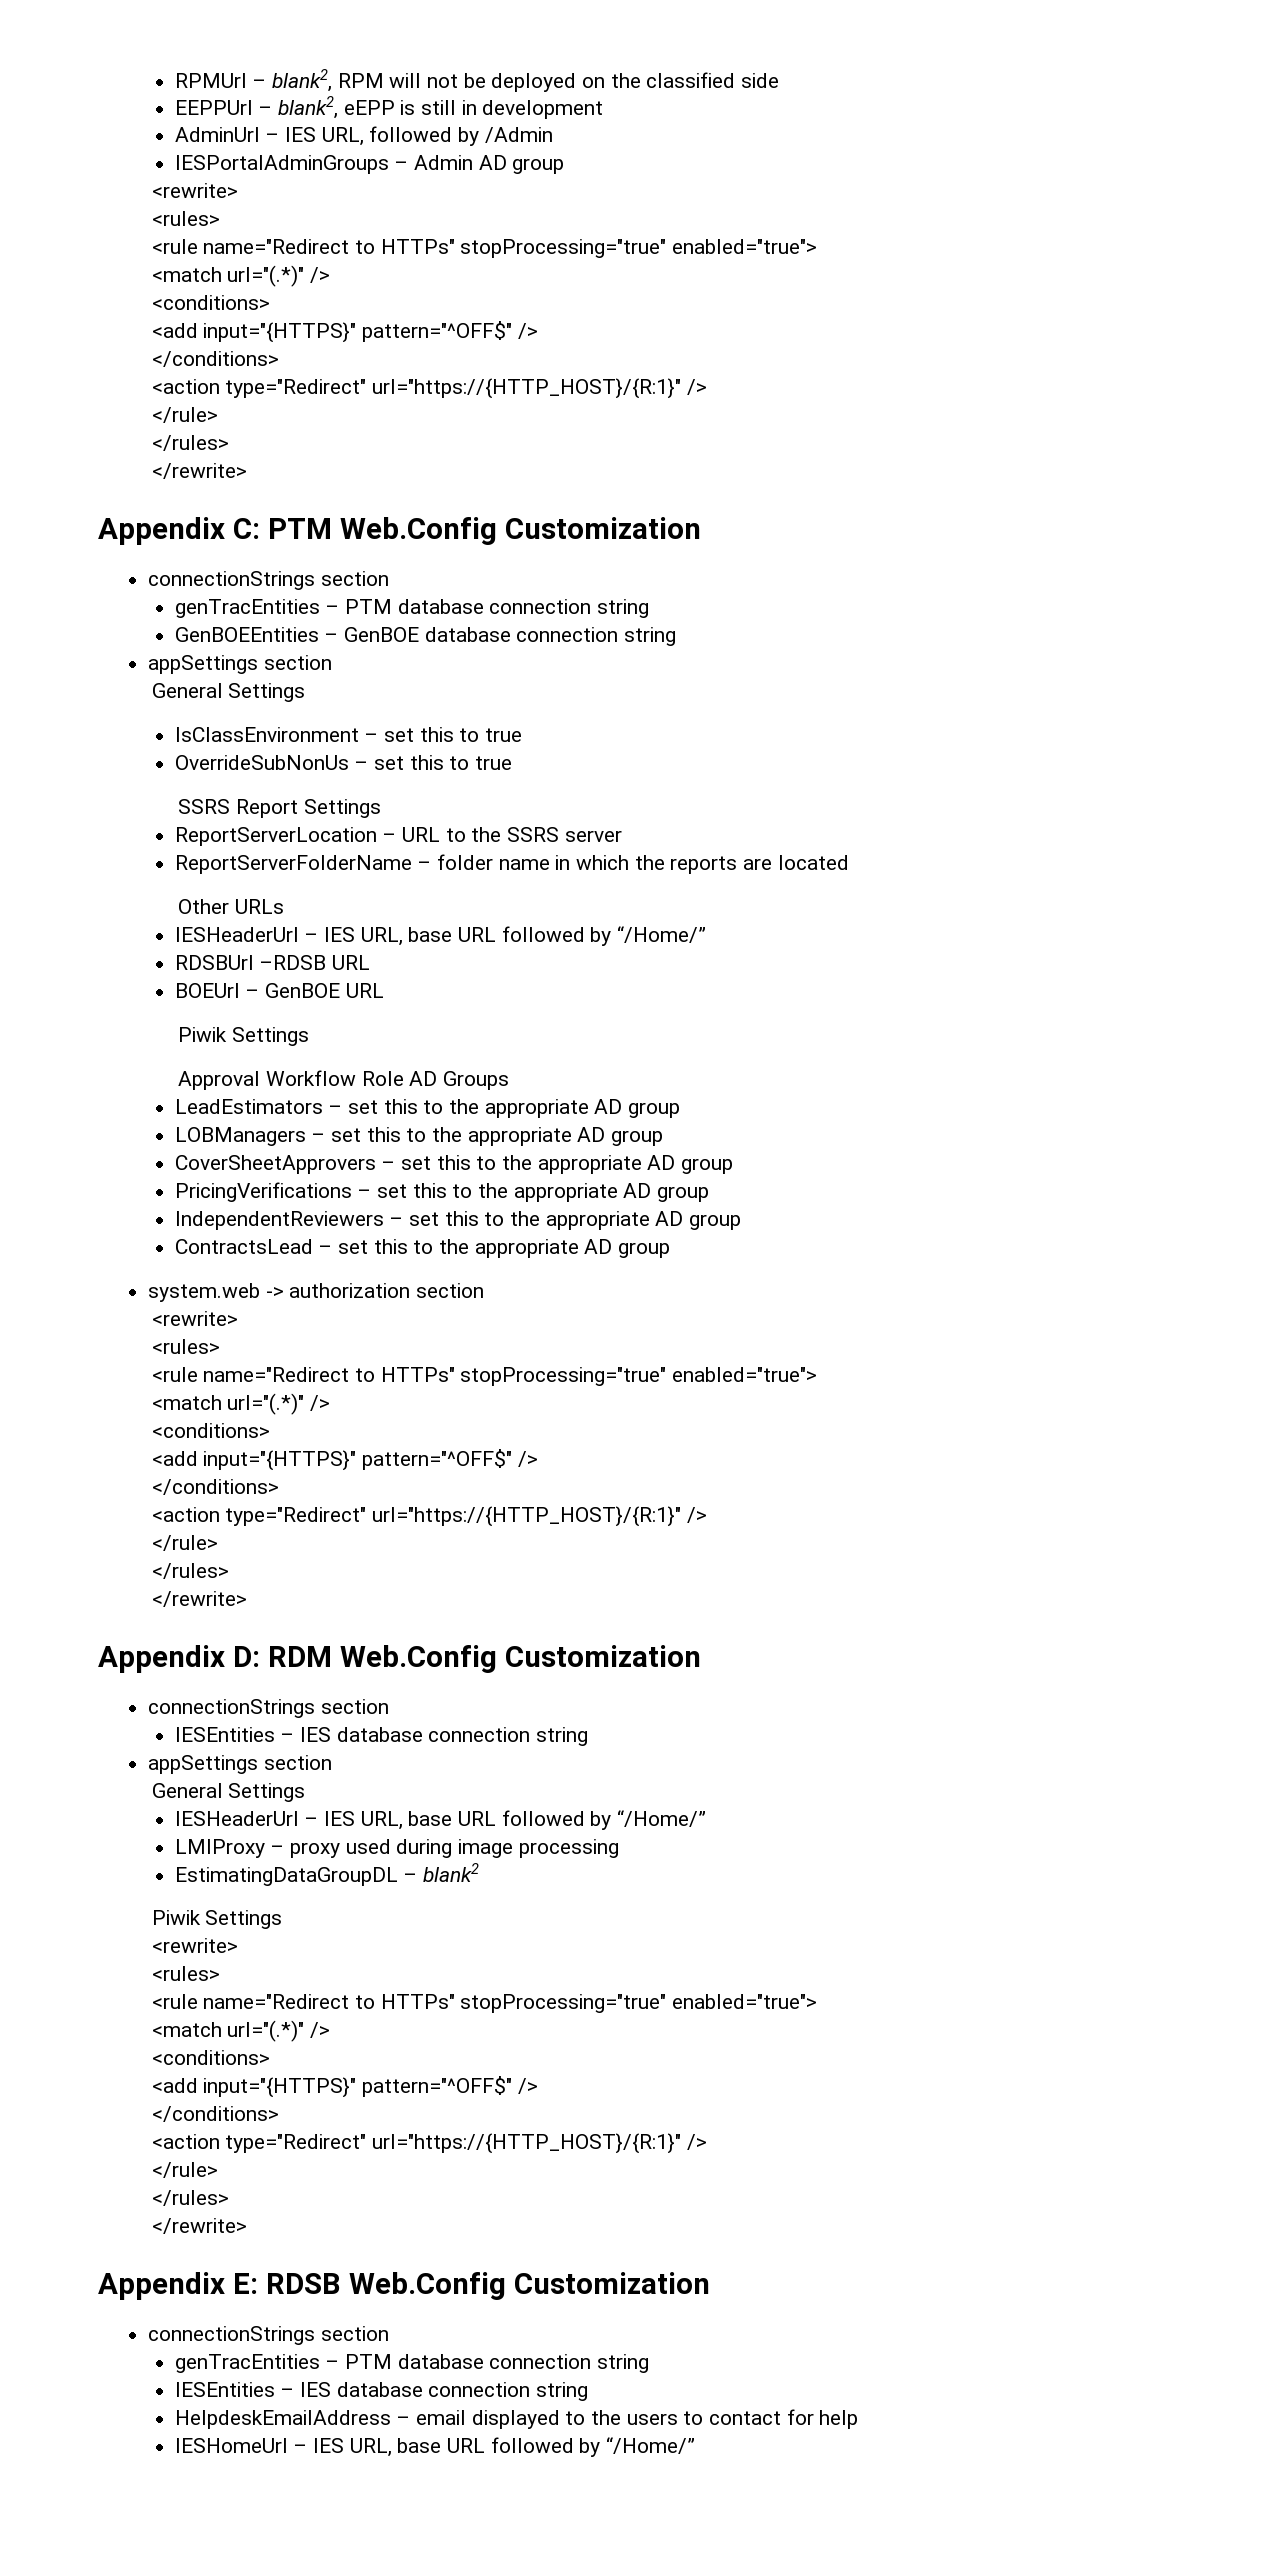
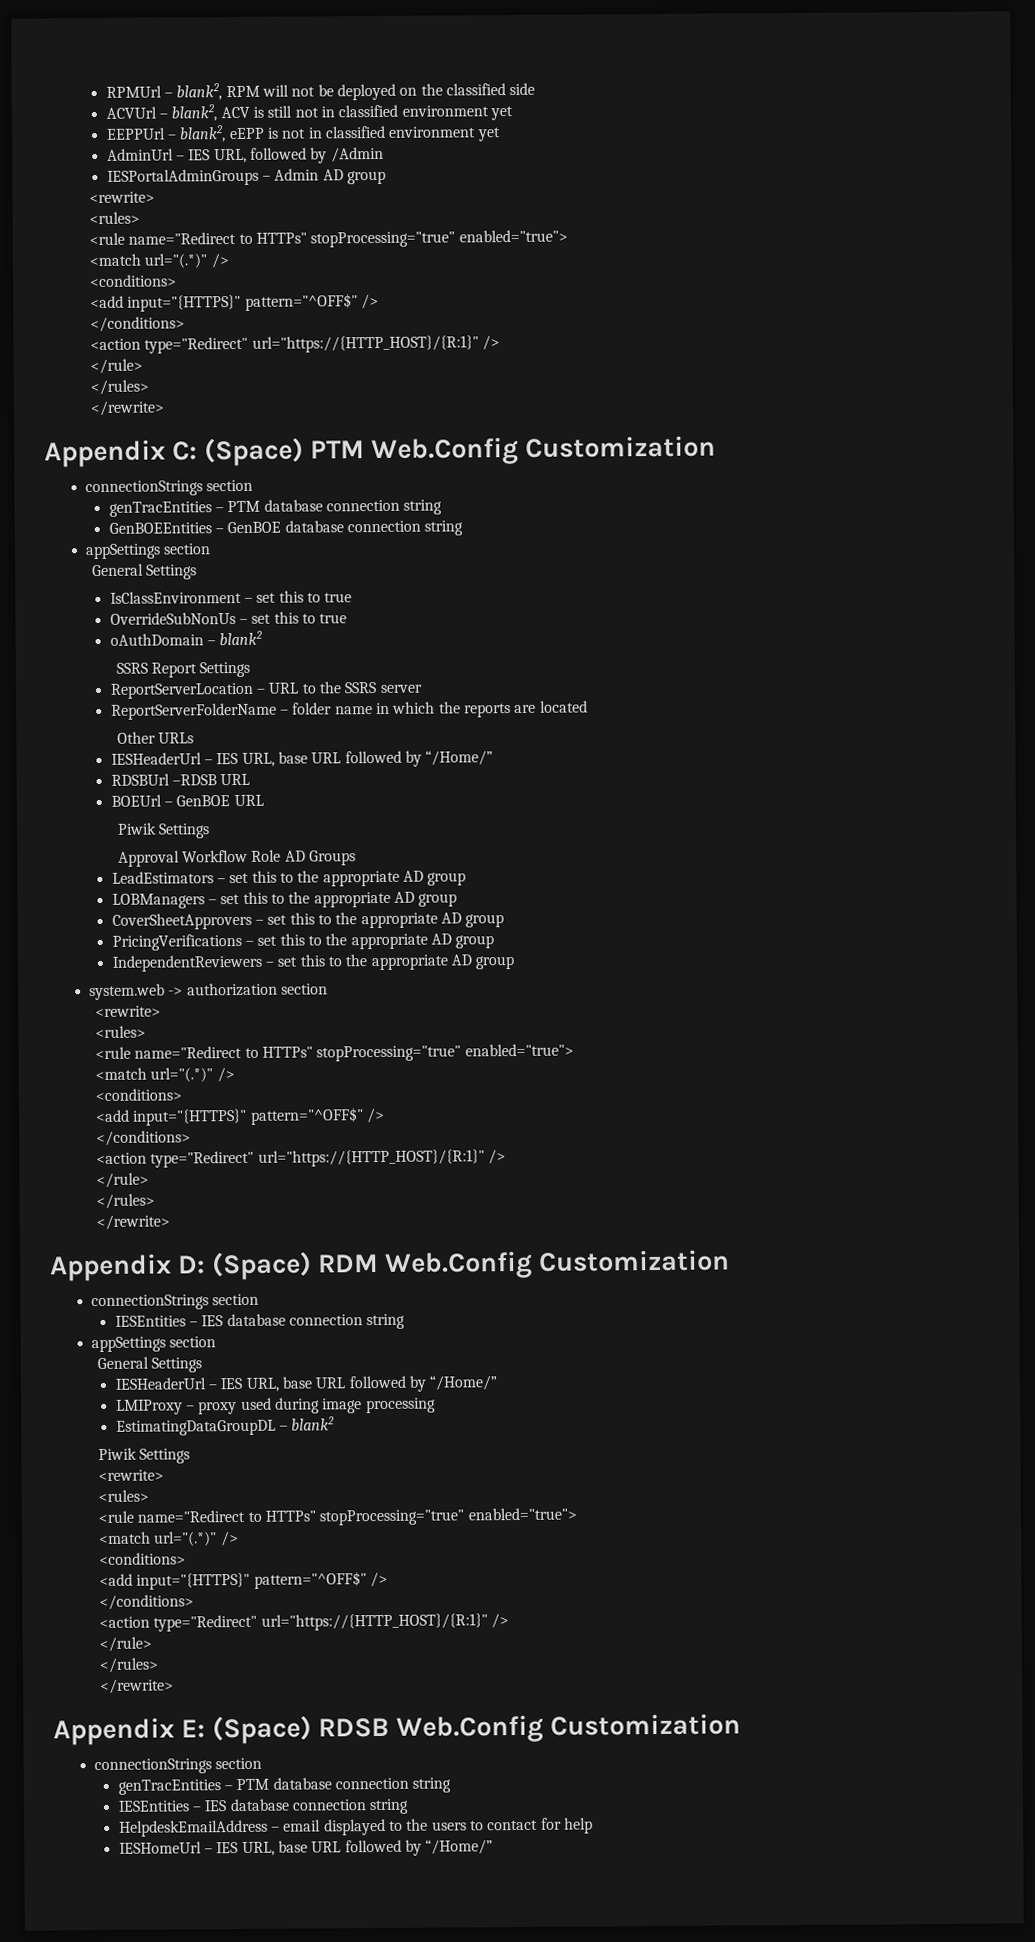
+ ACVUrl – blank2, ACV is still not in classified environment yet
- EEPPUrl – blank2, eEPP is still in development
+ EEPPUrl – blank2, eEPP is not in classified environment yet
- Appendix C: PTM Web.Config Customization
+ Appendix C: (Space) PTM Web.Config Customization
+ oAuthDomain – blank2
- ContractsLead – set this to the appropriate AD group
- Appendix D: RDM Web.Config Customization
+ Appendix D: (Space) RDM Web.Config Customization
- Appendix E: RDSB Web.Config Customization
+ Appendix E: (Space) RDSB Web.Config Customization

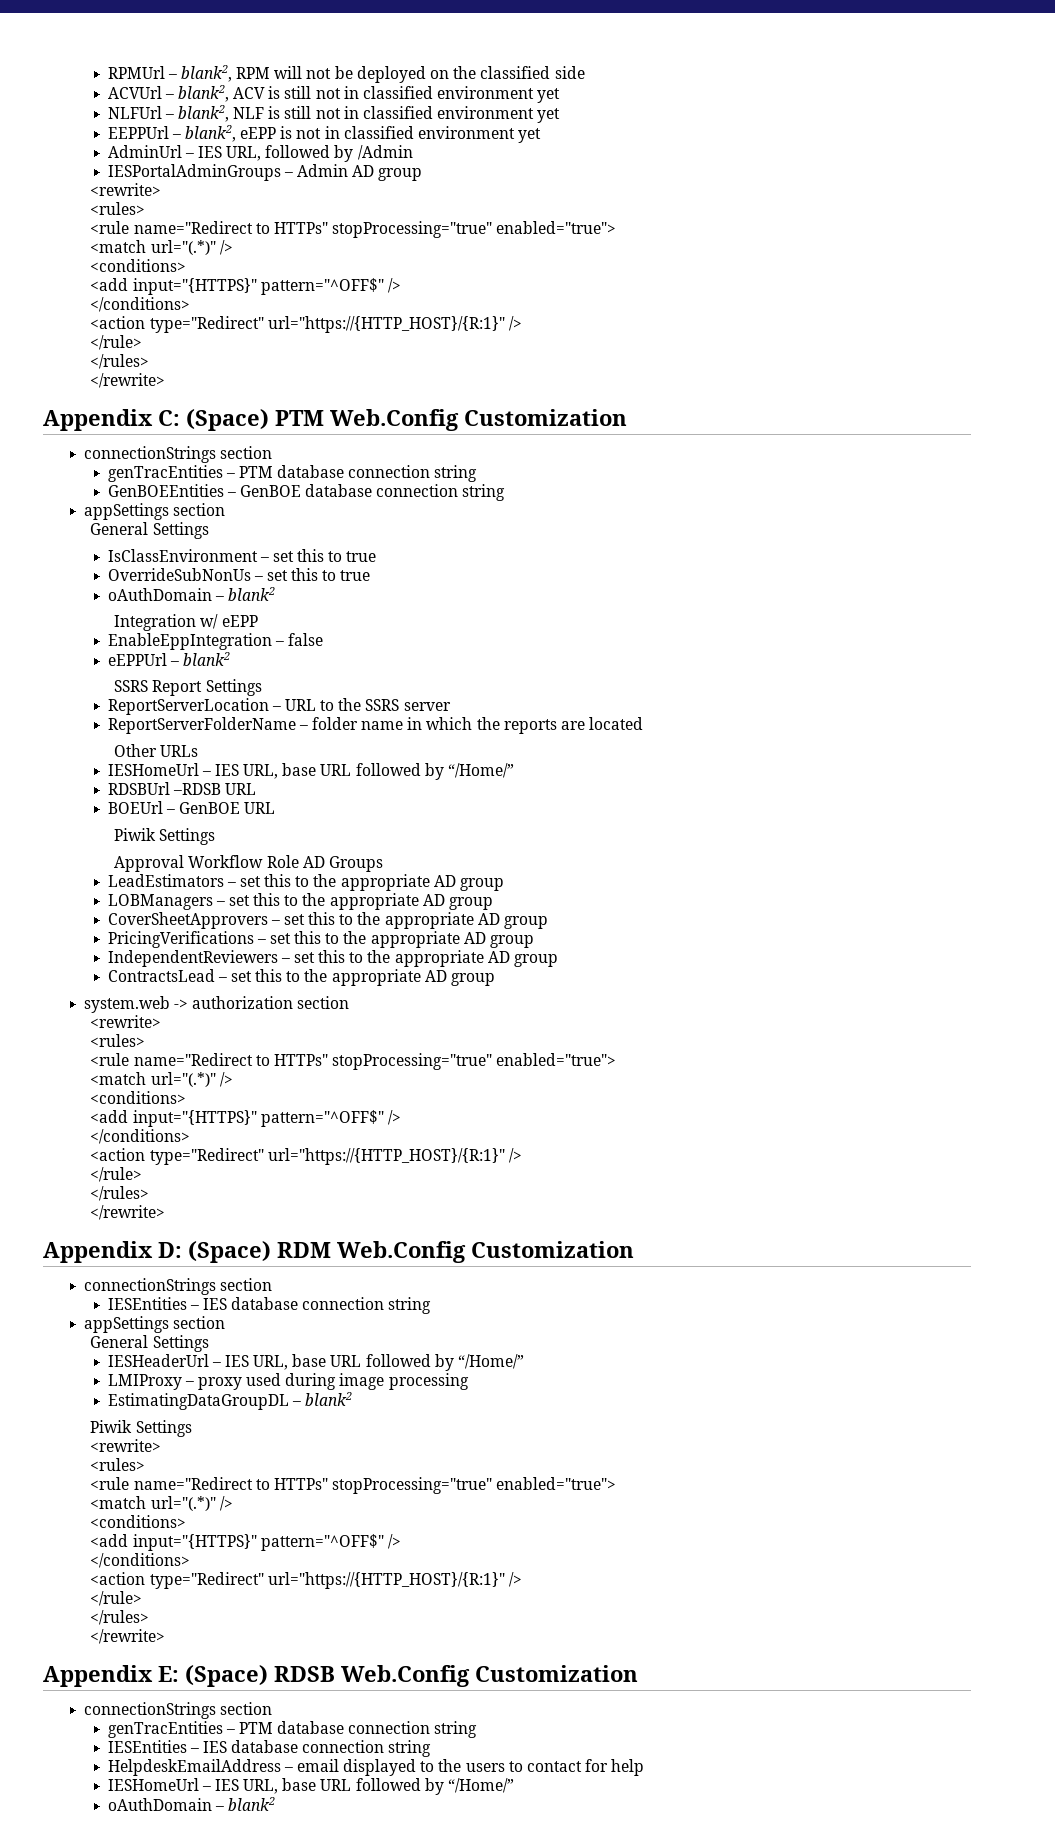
+ NLFUrl – blank2, NLF is still not in classified environment yet
+ Integration w/ eEPP
+ EnableEppIntegration – false
+ eEPPUrl – blank2
  Other URLs
- IESHeaderUrl – IES URL, base URL followed by “/Home/”
+ IESHomeUrl – IES URL, base URL followed by “/Home/”
+ ContractsLead – set this to the appropriate AD group
  HelpdeskEmailAddress – email displayed to the users to contact for help
  IESHomeUrl – IES URL, base URL followed by “/Home/”
+ oAuthDomain – blank2

